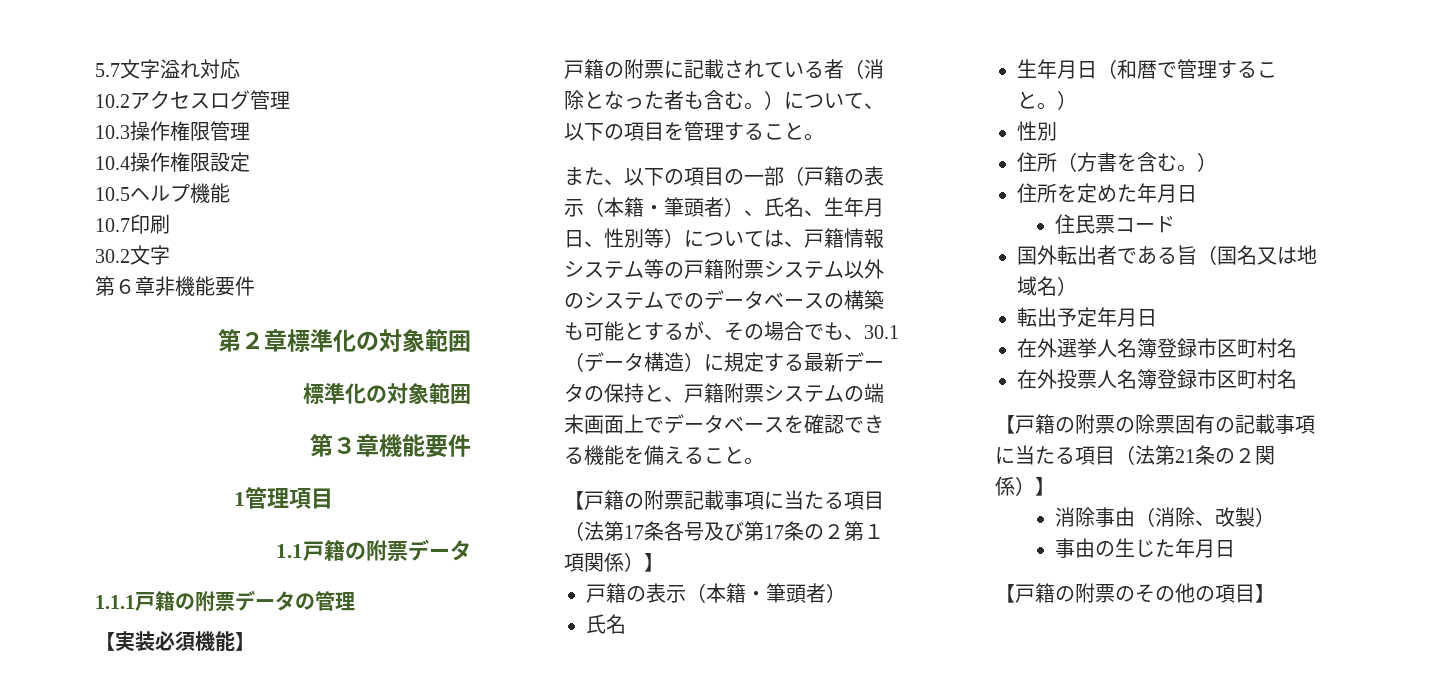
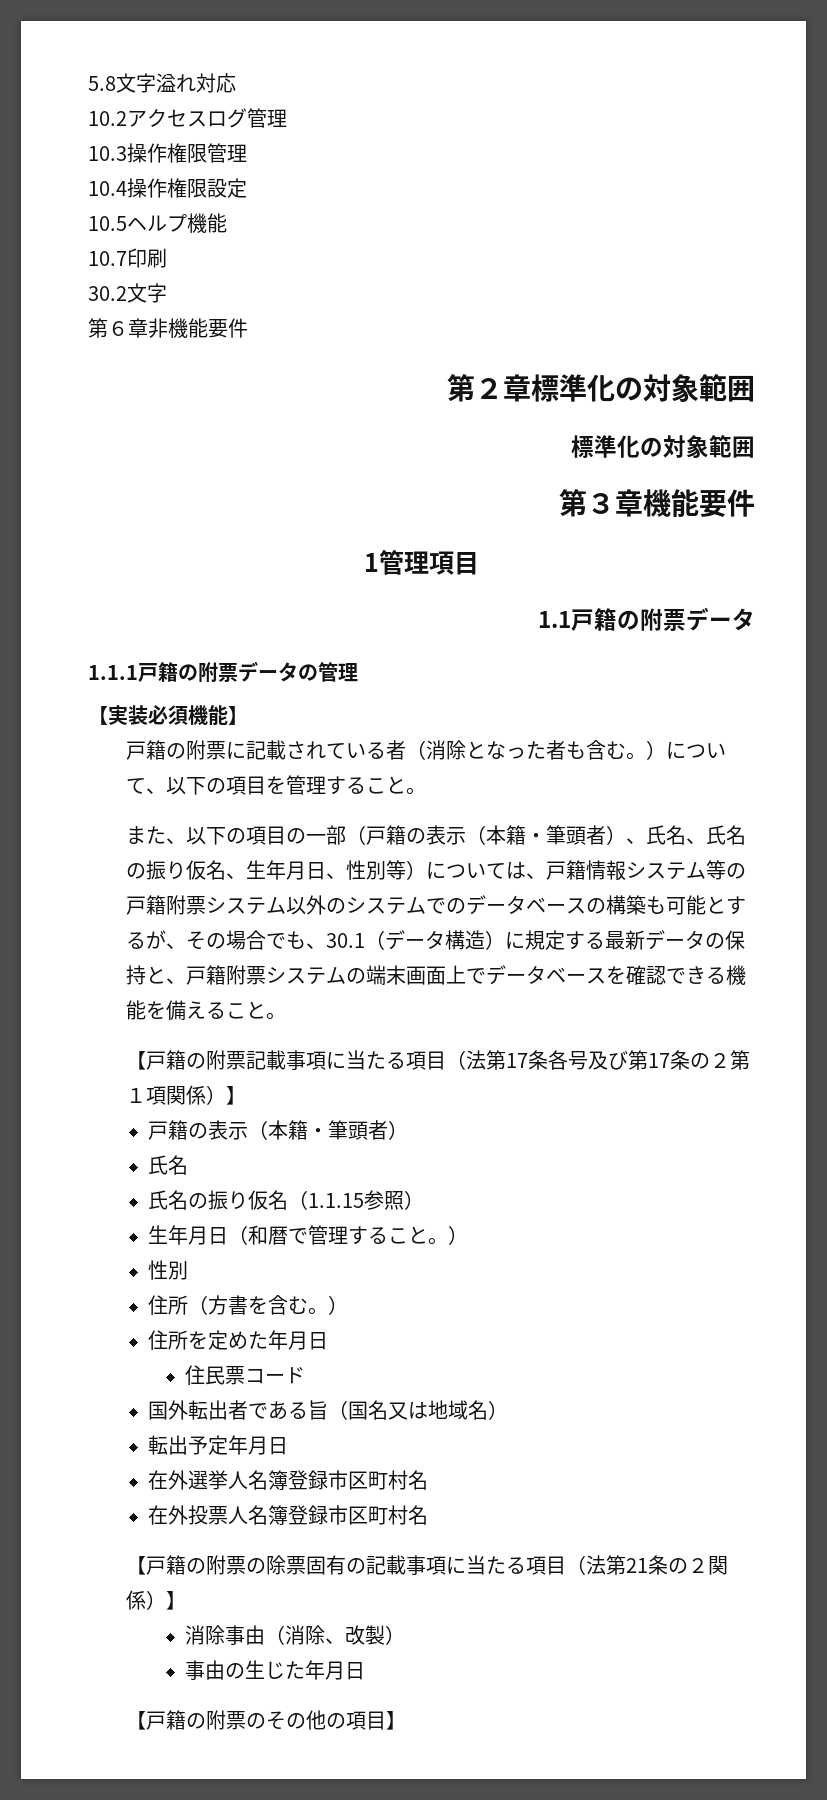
- 5.7文字溢れ対応
+ 5.8文字溢れ対応
- また、以下の項目の一部（戸籍の表示（本籍・筆頭者）、氏名、生年月日、性別等）については、戸籍情報システム等の戸籍附票システム以外のシステムでのデータベースの構築も可能とするが、その場合でも、30.1（データ構造）に規定する最新データの保持と、戸籍附票システムの端末画面上でデータベースを確認できる機能を備えること。
+ また、以下の項目の一部（戸籍の表示（本籍・筆頭者）、氏名、氏名の振り仮名、生年月日、性別等）については、戸籍情報システム等の戸籍附票システム以外のシステムでのデータベースの構築も可能とするが、その場合でも、30.1（データ構造）に規定する最新データの保持と、戸籍附票システムの端末画面上でデータベースを確認できる機能を備えること。
+ 氏名の振り仮名（1.1.15参照）

